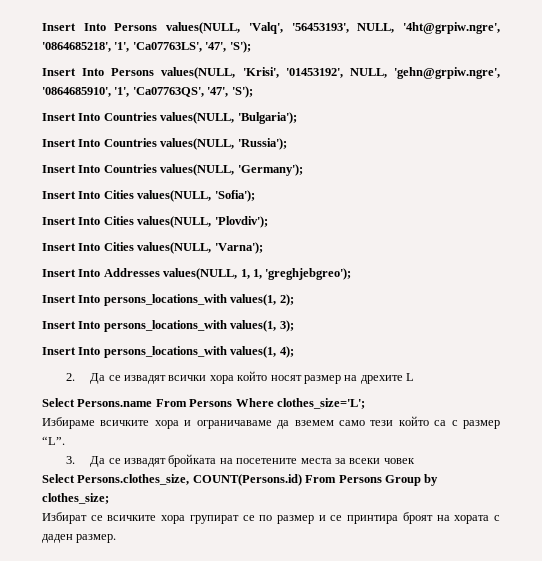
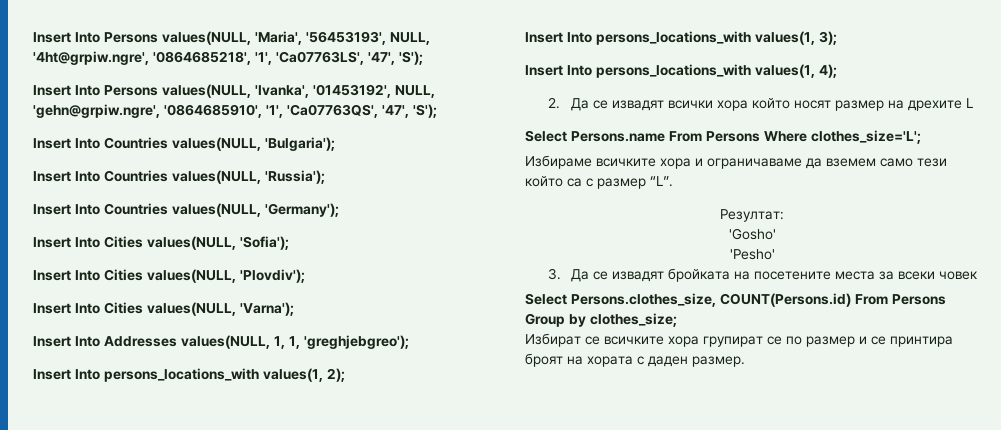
- Insert Into Persons values(NULL, 'Valq', '56453193', NULL, '4ht@grpiw.ngre', '0864685218', '1', 'Ca07763LS', '47', 'S');
+ Insert Into Persons values(NULL, 'Maria', '56453193', NULL, '4ht@grpiw.ngre', '0864685218', '1', 'Ca07763LS', '47', 'S');
- Insert Into Persons values(NULL, 'Krisi', '01453192', NULL, 'gehn@grpiw.ngre', '0864685910', '1', 'Ca07763QS', '47', 'S');
+ Insert Into Persons values(NULL, 'Ivanka', '01453192', NULL, 'gehn@grpiw.ngre', '0864685910', '1', 'Ca07763QS', '47', 'S');
+ Резултат:
+ 'Gosho'
+ 'Pesho'

